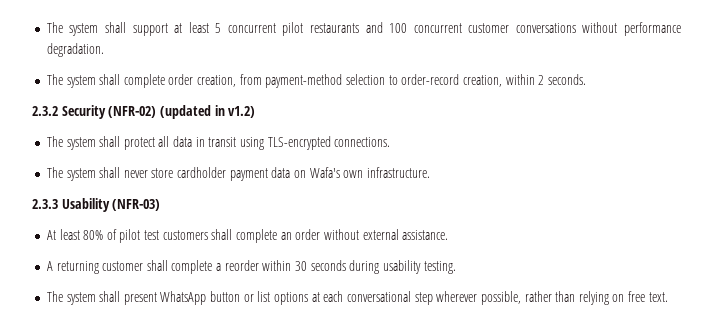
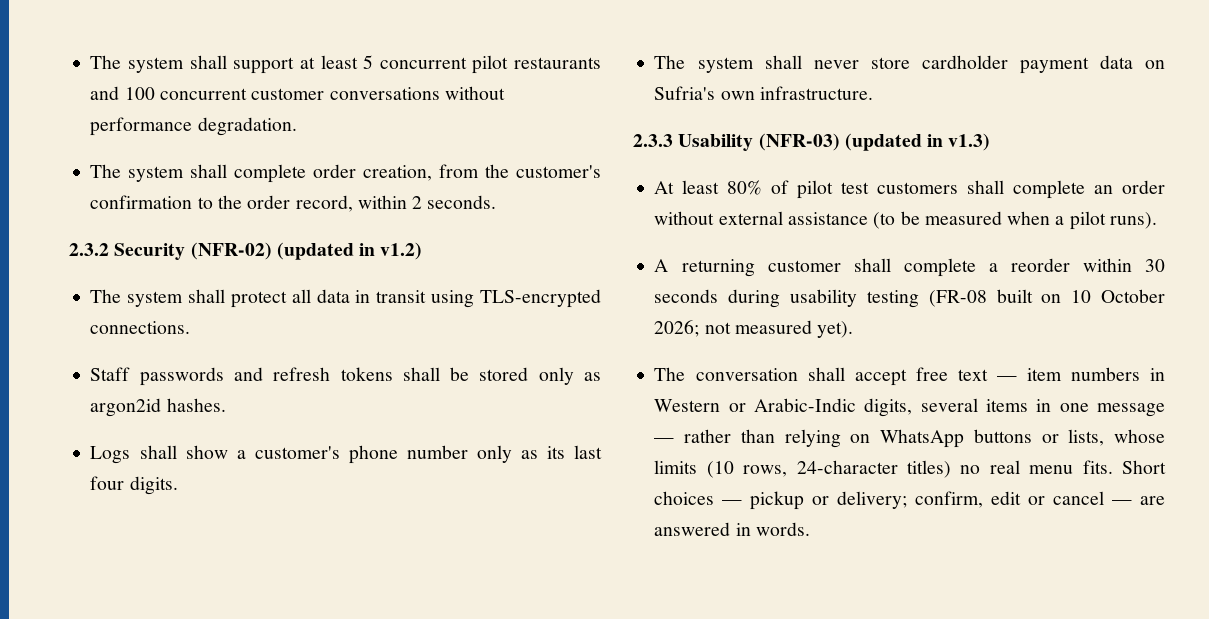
- The system shall complete order creation, from payment-method selection to order-record creation, within 2 seconds.
+ The system shall complete order creation, from the customer's confirmation to the order record, within 2 seconds.
+ Staff passwords and refresh tokens shall be stored only as argon2id hashes.
+ Logs shall show a customer's phone number only as its last four digits.
- The system shall never store cardholder payment data on Wafa's own infrastructure.
+ The system shall never store cardholder payment data on Sufria's own infrastructure.
- 2.3.3 Usability (NFR-03)
+ 2.3.3 Usability (NFR-03) (updated in v1.3)
- At least 80% of pilot test customers shall complete an order without external assistance.
+ At least 80% of pilot test customers shall complete an order without external assistance (to be measured when a pilot runs).
- A returning customer shall complete a reorder within 30 seconds during usability testing.
- The system shall present WhatsApp button or list options at each conversational step wherever possible, rather than relying on free text.
+ A returning customer shall complete a reorder within 30 seconds during usability testing (FR-08 built on 10 October 2026; not measured yet).
+ The conversation shall accept free text — item numbers in Western or Arabic-Indic digits, several items in one message — rather than relying on WhatsApp buttons or lists, whose limits (10 rows, 24-character titles) no real menu fits. Short choices — pickup or delivery; confirm, edit or cancel — are answered in words.

